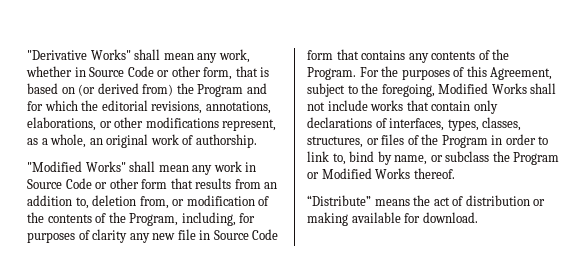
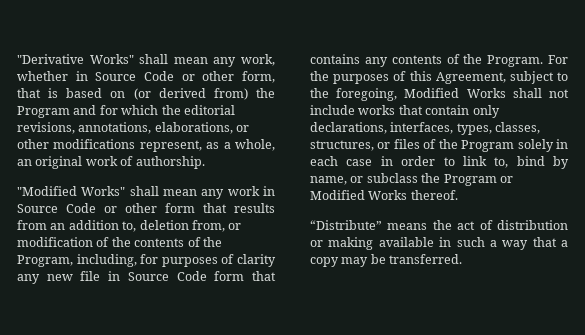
- For the purposes of this Agreement, subject to the foregoing, Modified Works shall not include works that contain only declarations of interfaces, types, classes, structures, or files of the Program in order to link to, bind by name, or subclass the Program or Modified Works thereof.
+ For the purposes of this Agreement, subject to the foregoing, Modified Works shall not include works that contain only declarations, interfaces, types, classes, structures, or files of the Program solely in each case in order to link to, bind by name, or subclass the Program or Modified Works thereof.
- “Distribute” means the act of distribution or making available for download.
+ “Distribute” means the act of distribution or making available in such a way that a copy may be transferred.

